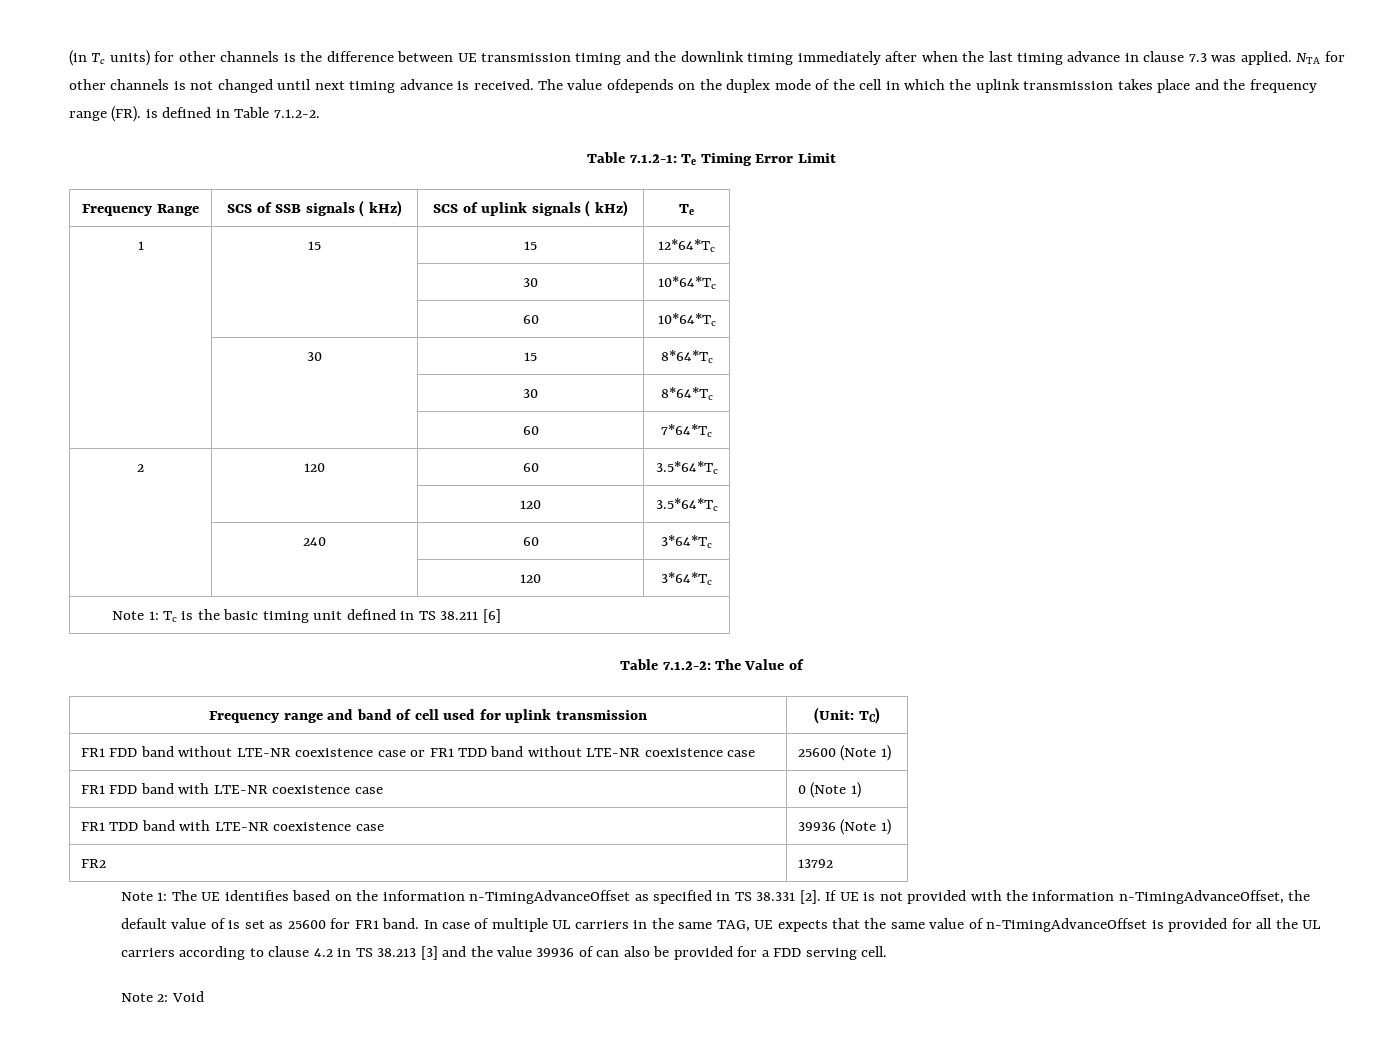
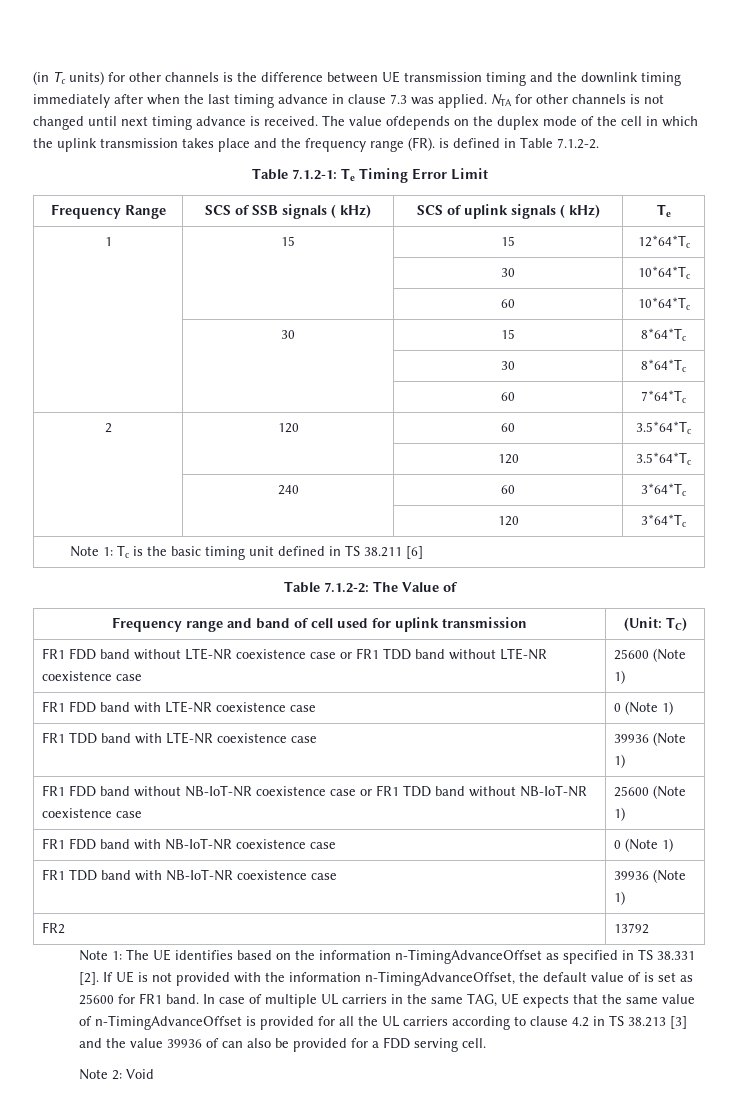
+ FR1 FDD band without NB-IoT-NR coexistence case or FR1 TDD band without NB-IoT-NR coexistence case | 25600 (Note 1)
+ FR1 FDD band with NB-IoT-NR coexistence case | 0 (Note 1)
+ FR1 TDD band with NB-IoT-NR coexistence case | 39936 (Note 1)

